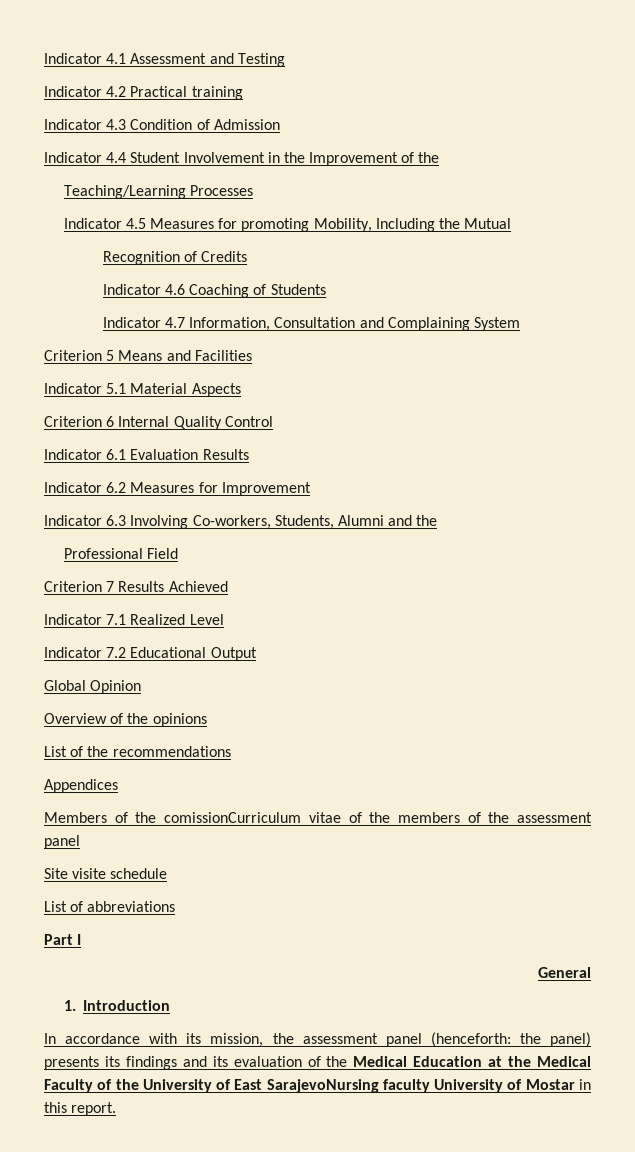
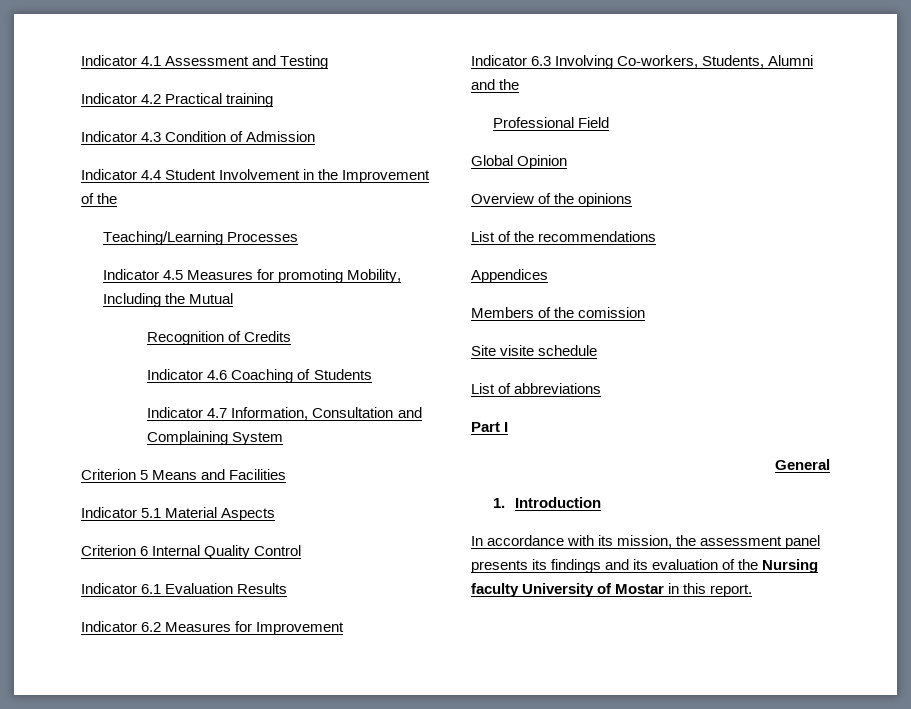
- Criterion 7 Results Achieved
- Indicator 7.1 Realized Level
- Indicator 7.2 Educational Output
- Members of the comissionCurriculum vitae of the members of the assessment panel
+ Members of the comission
- In accordance with its mission, the assessment panel (henceforth: the panel) presents its findings and its evaluation of the Medical Education at the Medical Faculty of the University of East SarajevoNursing faculty University of Mostar in this report.
+ In accordance with its mission, the assessment panel presents its findings and its evaluation of the Nursing faculty University of Mostar in this report.

